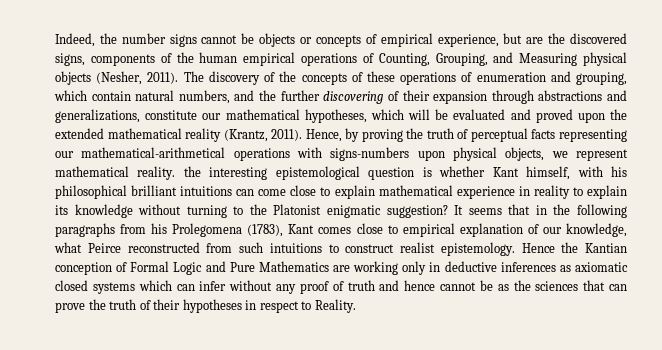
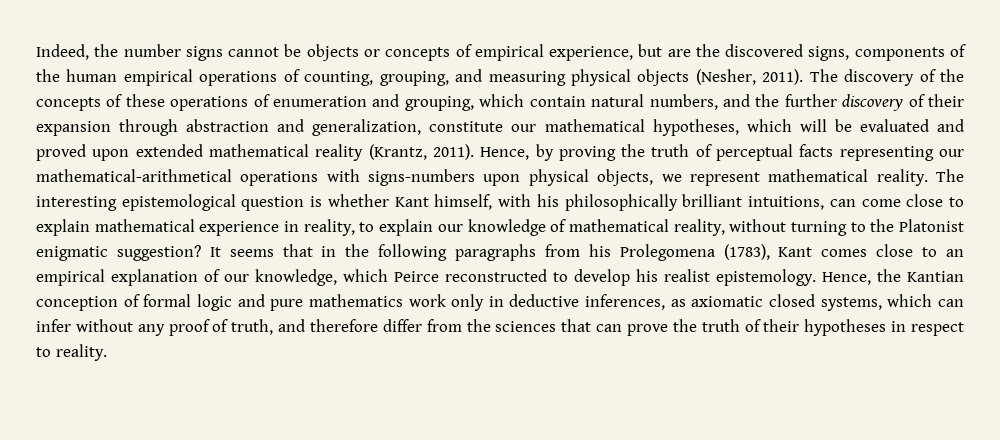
- Indeed, the number signs cannot be objects or concepts of empirical experience, but are the discovered signs, components of the human empirical operations of Counting, Grouping, and Measuring physical objects (Nesher, 2011).
+ Indeed, the number signs cannot be objects or concepts of empirical experience, but are the discovered signs, components of the human empirical operations of counting, grouping, and measuring physical objects (Nesher, 2011).
- The discovery of the concepts of these operations of enumeration and grouping, which contain natural numbers, and the further discovering of their expansion through abstractions and generalizations, constitute our mathematical hypotheses, which will be evaluated and proved upon the extended mathematical reality (Krantz, 2011).
+ The discovery of the concepts of these operations of enumeration and grouping, which contain natural numbers, and the further discovery of their expansion through abstraction and generalization, constitute our mathematical hypotheses, which will be evaluated and proved upon extended mathematical reality (Krantz, 2011).
- Hence, by proving the truth of perceptual facts representing our mathematical-arithmetical operations with signs-numbers upon physical objects, we represent mathematical reality. the interesting epistemological question is whether Kant himself, with his philosophical brilliant intuitions can come close to explain mathematical experience in reality to explain its knowledge without turning to the Platonist enigmatic suggestion?
+ Hence, by proving the truth of perceptual facts representing our mathematical-arithmetical operations with signs-numbers upon physical objects, we represent mathematical reality. The interesting epistemological question is whether Kant himself, with his philosophically brilliant intuitions, can come close to explain mathematical experience in reality, to explain our knowledge of mathematical reality, without turning to the Platonist enigmatic suggestion?
- It seems that in the following paragraphs from his Prolegomena (1783), Kant comes close to empirical explanation of our knowledge, what Peirce reconstructed from such intuitions to construct realist epistemology.
+ It seems that in the following paragraphs from his Prolegomena (1783), Kant comes close to an empirical explanation of our knowledge, which Peirce reconstructed to develop his realist epistemology.
- Hence the Kantian conception of Formal Logic and Pure Mathematics are working only in deductive inferences as axiomatic closed systems which can infer without any proof of truth and hence cannot be as the sciences that can prove the truth of their hypotheses in respect to Reality.
+ Hence, the Kantian conception of formal logic and pure mathematics work only in deductive inferences, as axiomatic closed systems, which can infer without any proof of truth, and therefore differ from the sciences that can prove the truth of their hypotheses in respect to reality.

